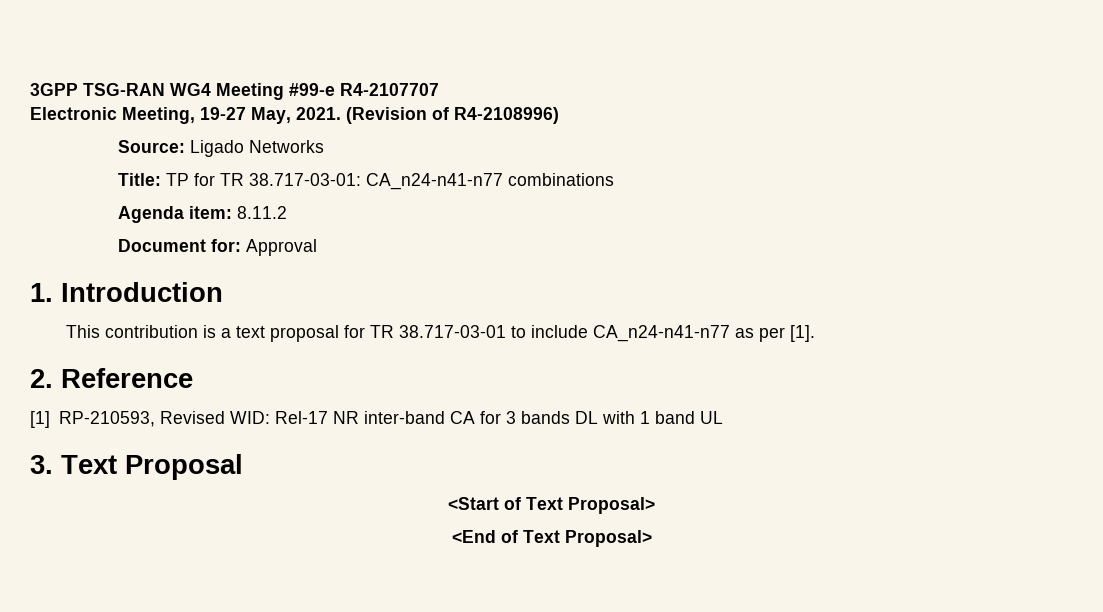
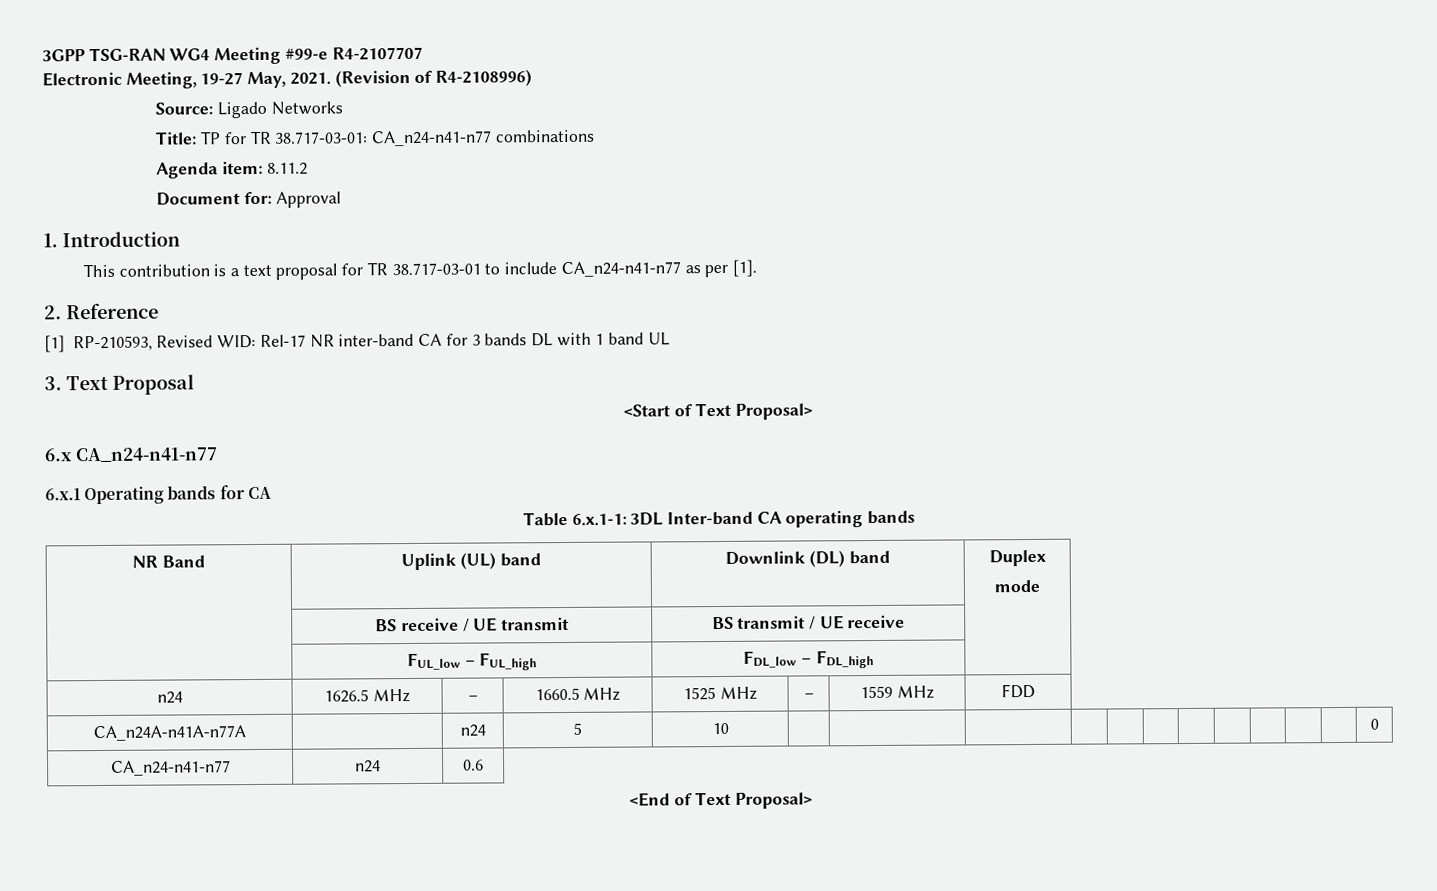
+ 6.x CA_n24-n41-n77
+ 6.x.1 Operating bands for CA
+ Table 6.x.1-1: 3DL Inter-band CA operating bands
+ NR Band | Uplink (UL) band | Downlink (DL) band | Duplex
+ mode
+ | BS receive / UE transmit | BS transmit / UE receive |
+ | FUL_low – FUL_high | FDL_low – FDL_high |
+ n24 | 1626.5 MHz | – | 1660.5 MHz | 1525 MHz | – | 1559 MHz | FDD
+ CA_n24A-n41A-n77A | | n24 | 5 | 10 | | | | | | | | | | | | 0
+ CA_n24-n41-n77 | n24 | 0.6

